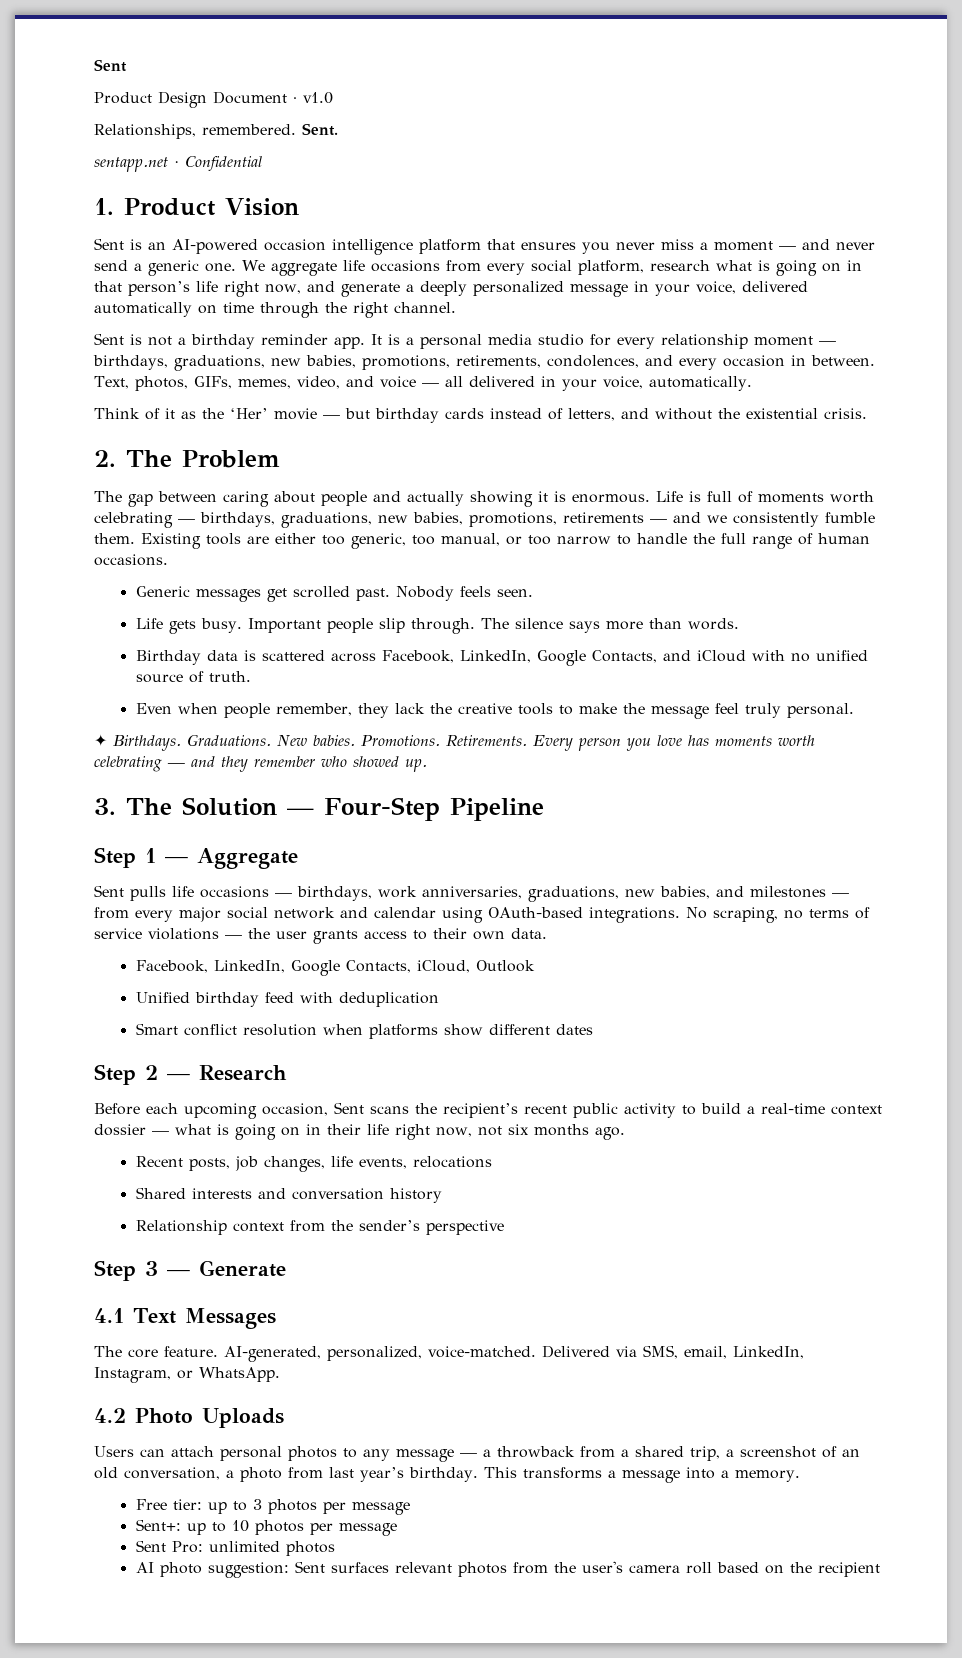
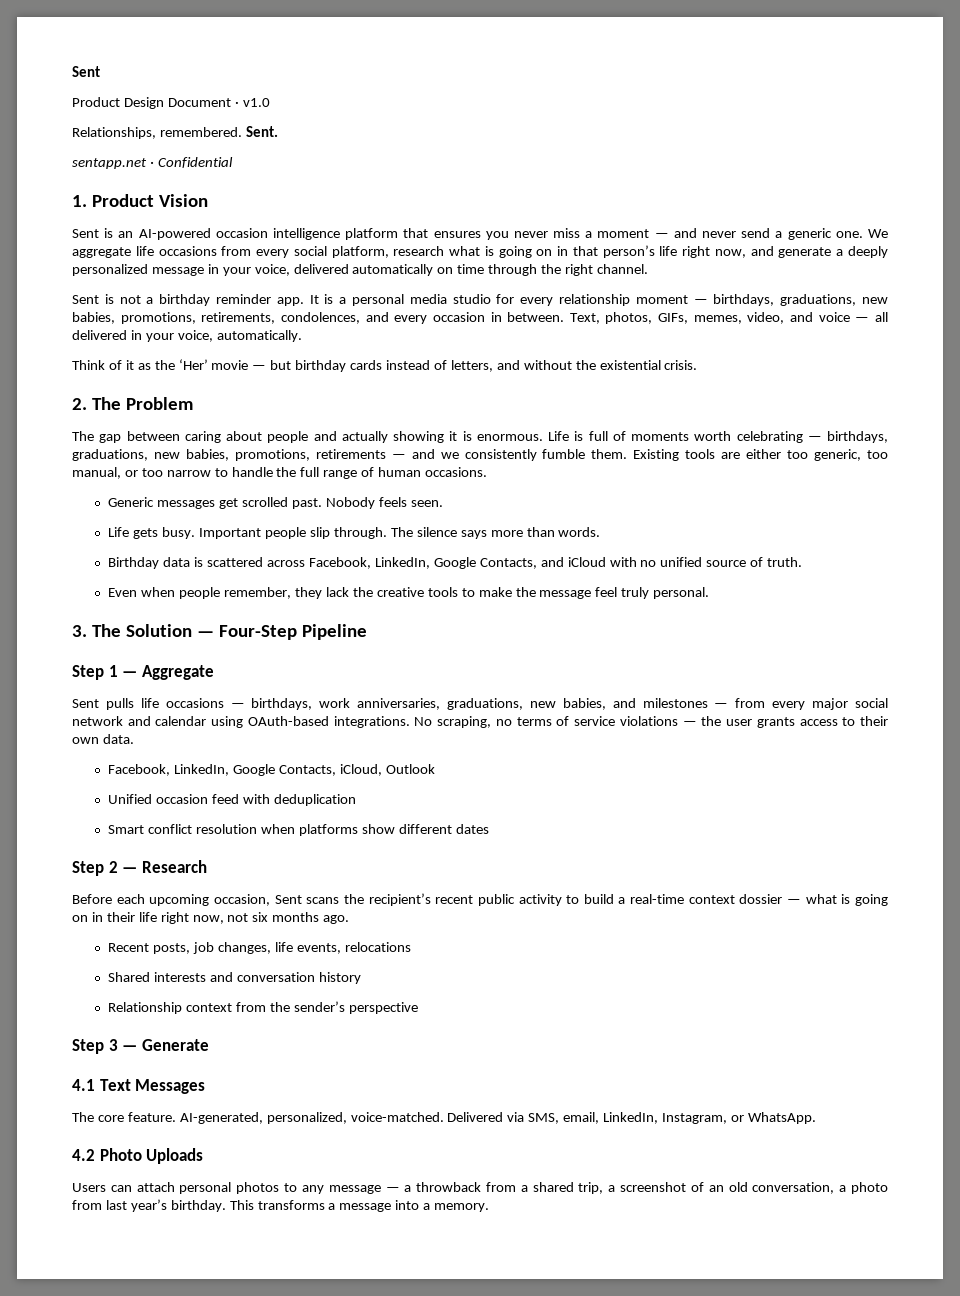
- ✦ Birthdays. Graduations. New babies. Promotions. Retirements. Every person you love has moments worth celebrating — and they remember who showed up.
- Unified birthday feed with deduplication
+ Unified occasion feed with deduplication
- Free tier: up to 3 photos per message
- Sent+: up to 10 photos per message
- Sent Pro: unlimited photos
- AI photo suggestion: Sent surfaces relevant photos from the user's camera roll based on the recipient

